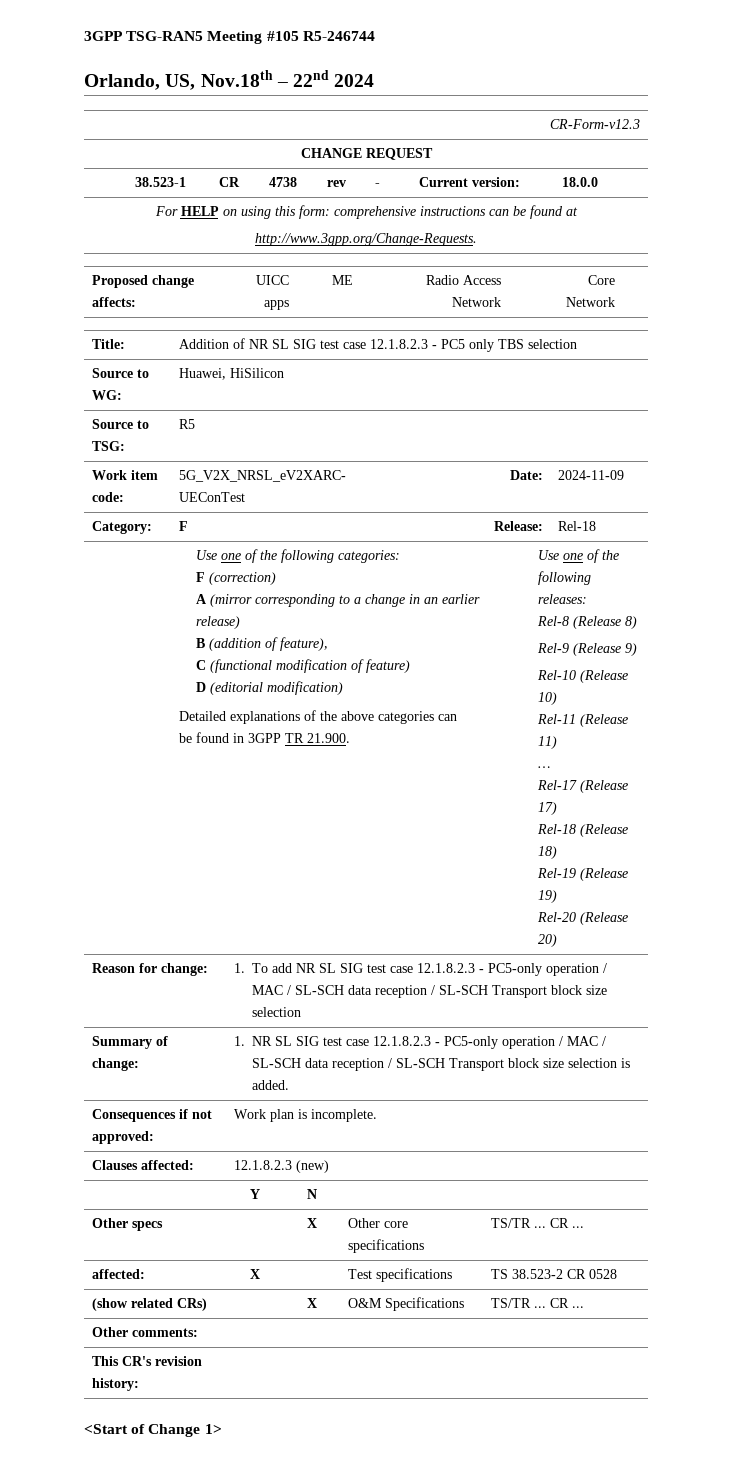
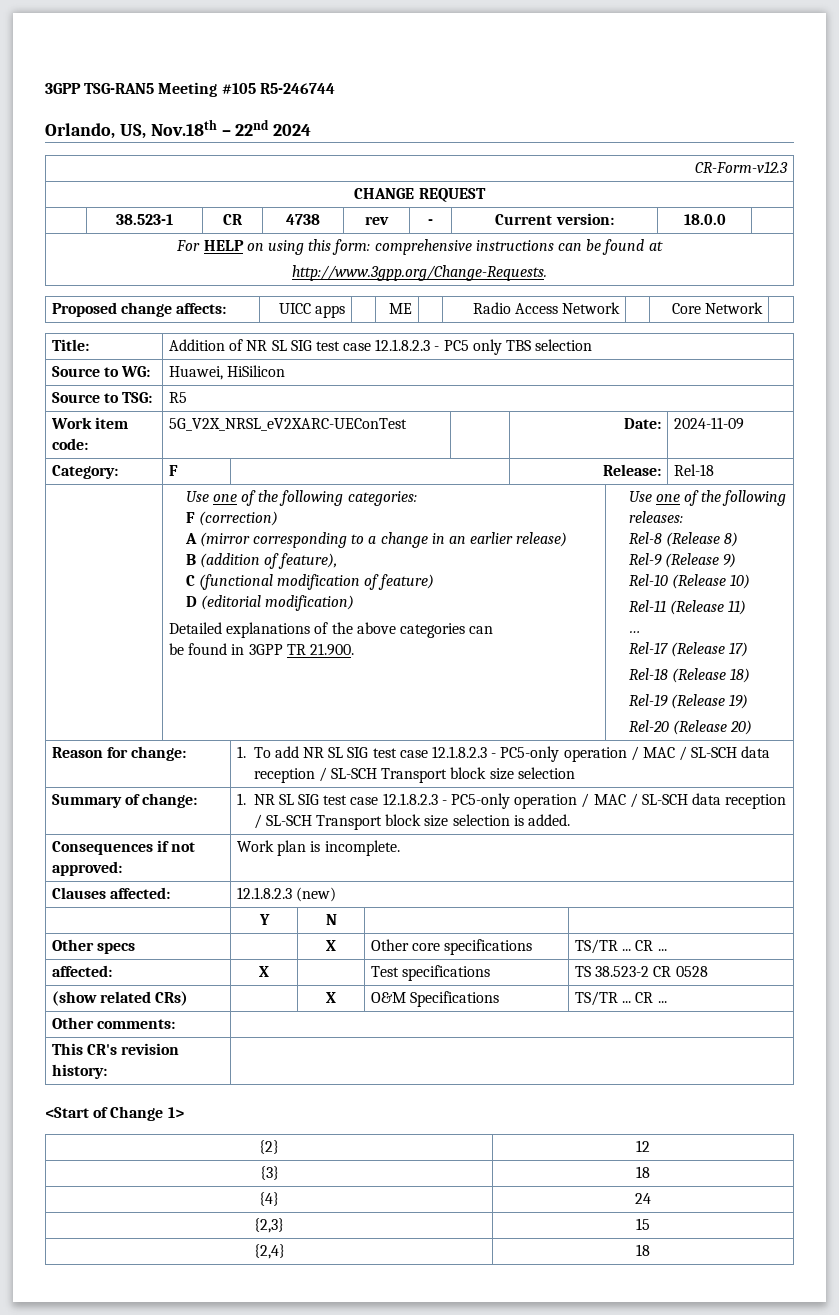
+ {2} | 12
+ {3} | 18
+ {4} | 24
+ {2,3} | 15
+ {2,4} | 18

